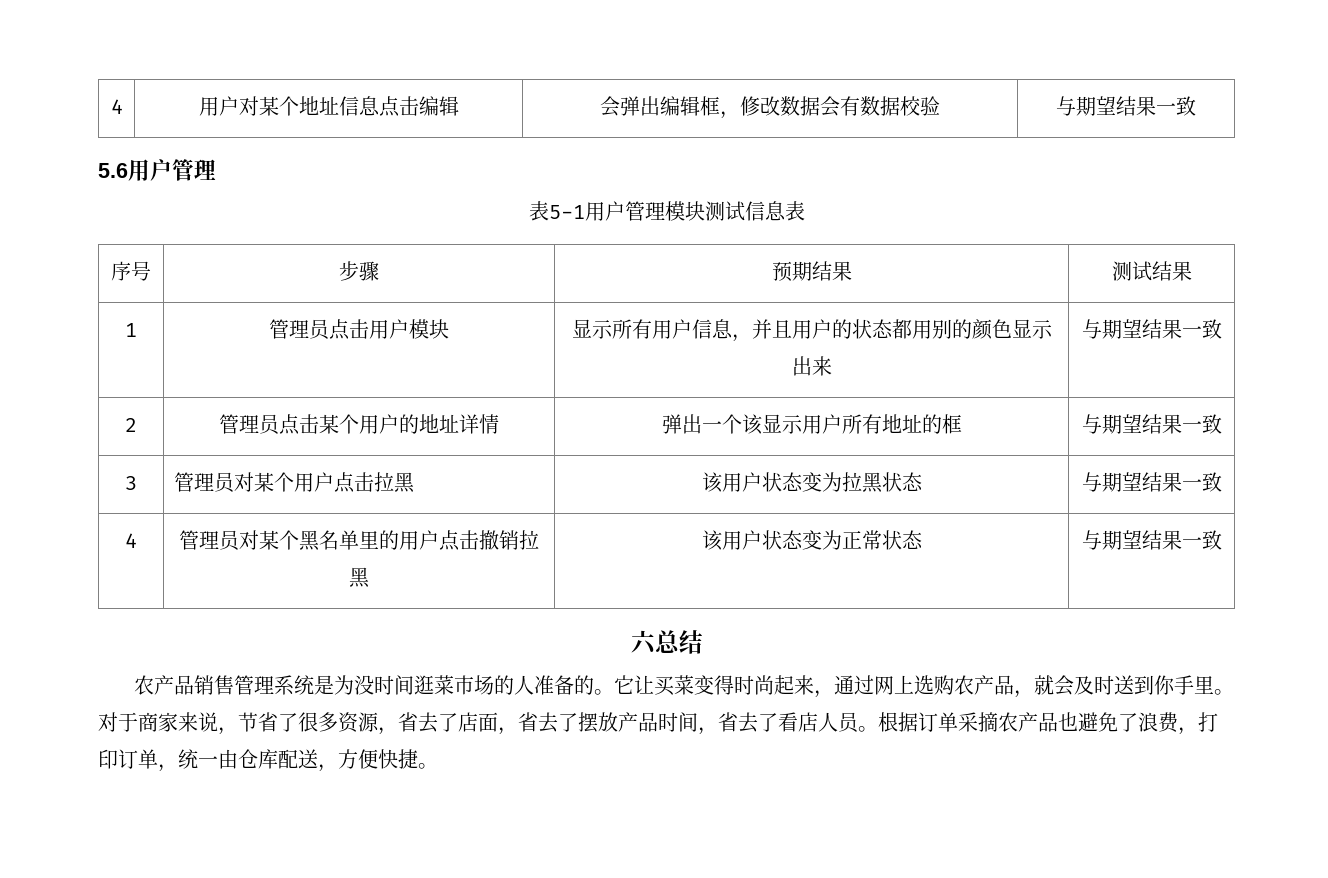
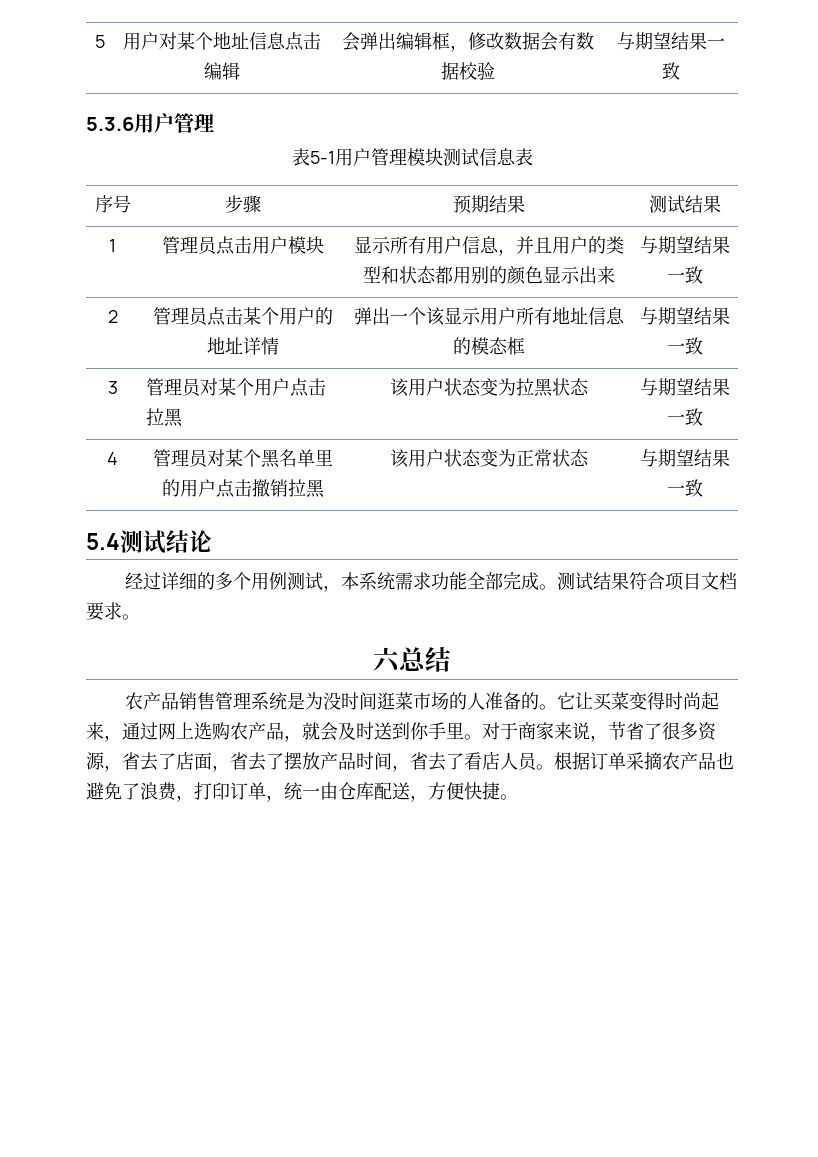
- 4 | 用户对某个地址信息点击编辑 | 会弹出编辑框，修改数据会有数据校验 | 与期望结果一致
+ 5 | 用户对某个地址信息点击编辑 | 会弹出编辑框，修改数据会有数据校验 | 与期望结果一致
- 5.6用户管理
+ 5.3.6用户管理
- 1 | 管理员点击用户模块 | 显示所有用户信息，并且用户的状态都用别的颜色显示出来 | 与期望结果一致
+ 1 | 管理员点击用户模块 | 显示所有用户信息，并且用户的类型和状态都用别的颜色显示出来 | 与期望结果一致
- 2 | 管理员点击某个用户的地址详情 | 弹出一个该显示用户所有地址的框 | 与期望结果一致
+ 2 | 管理员点击某个用户的地址详情 | 弹出一个该显示用户所有地址信息的模态框 | 与期望结果一致
+ 5.4测试结论
+ 经过详细的多个用例测试，本系统需求功能全部完成。测试结果符合项目文档要求。

